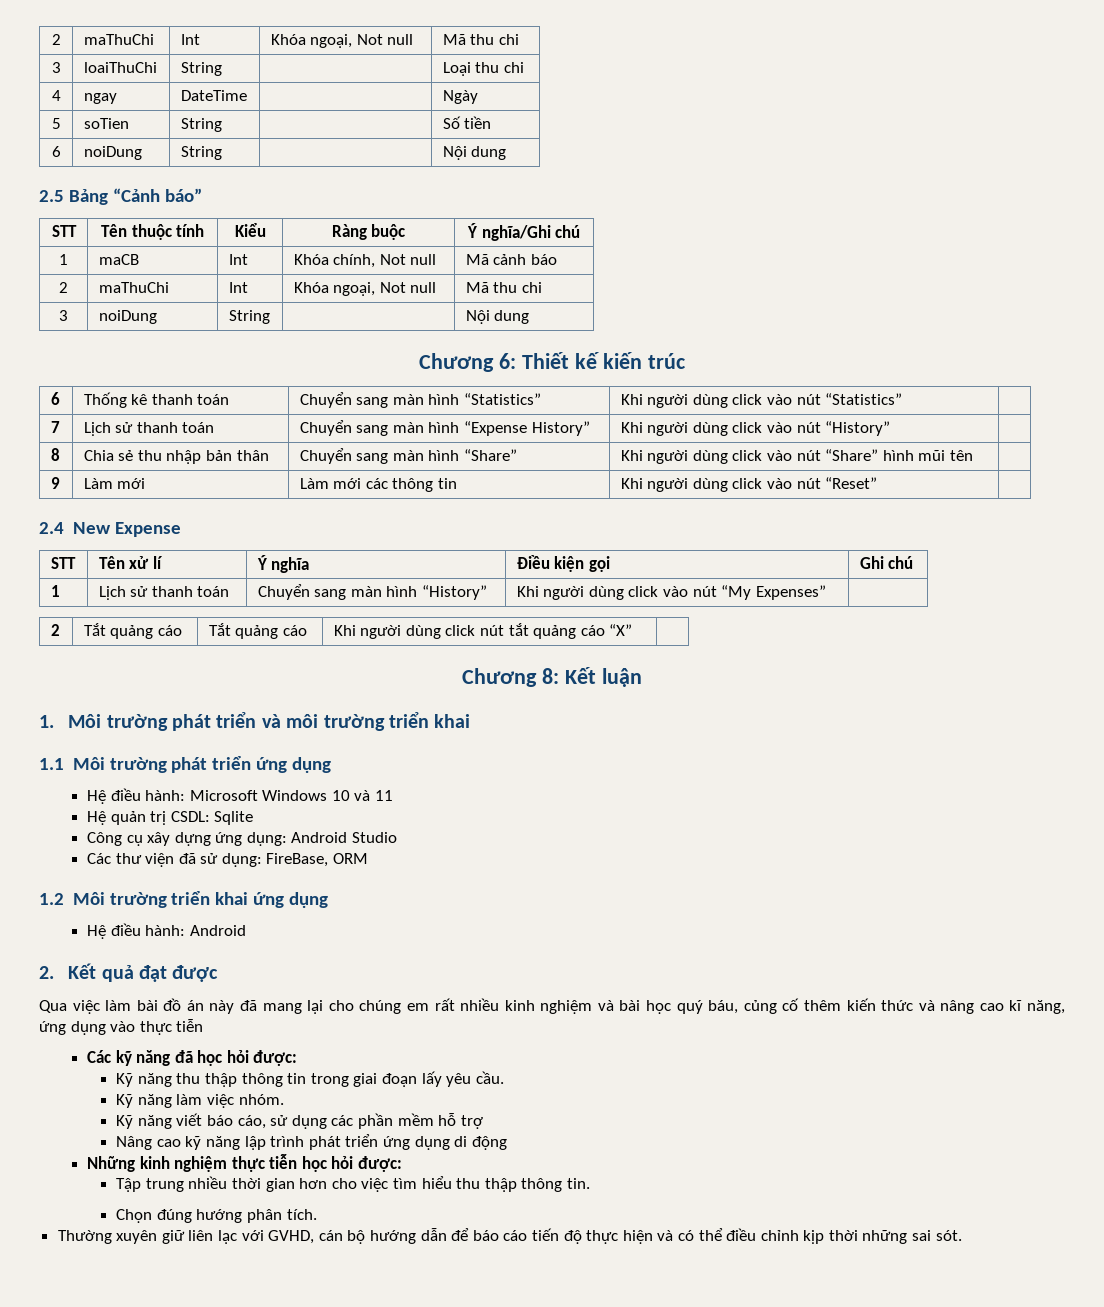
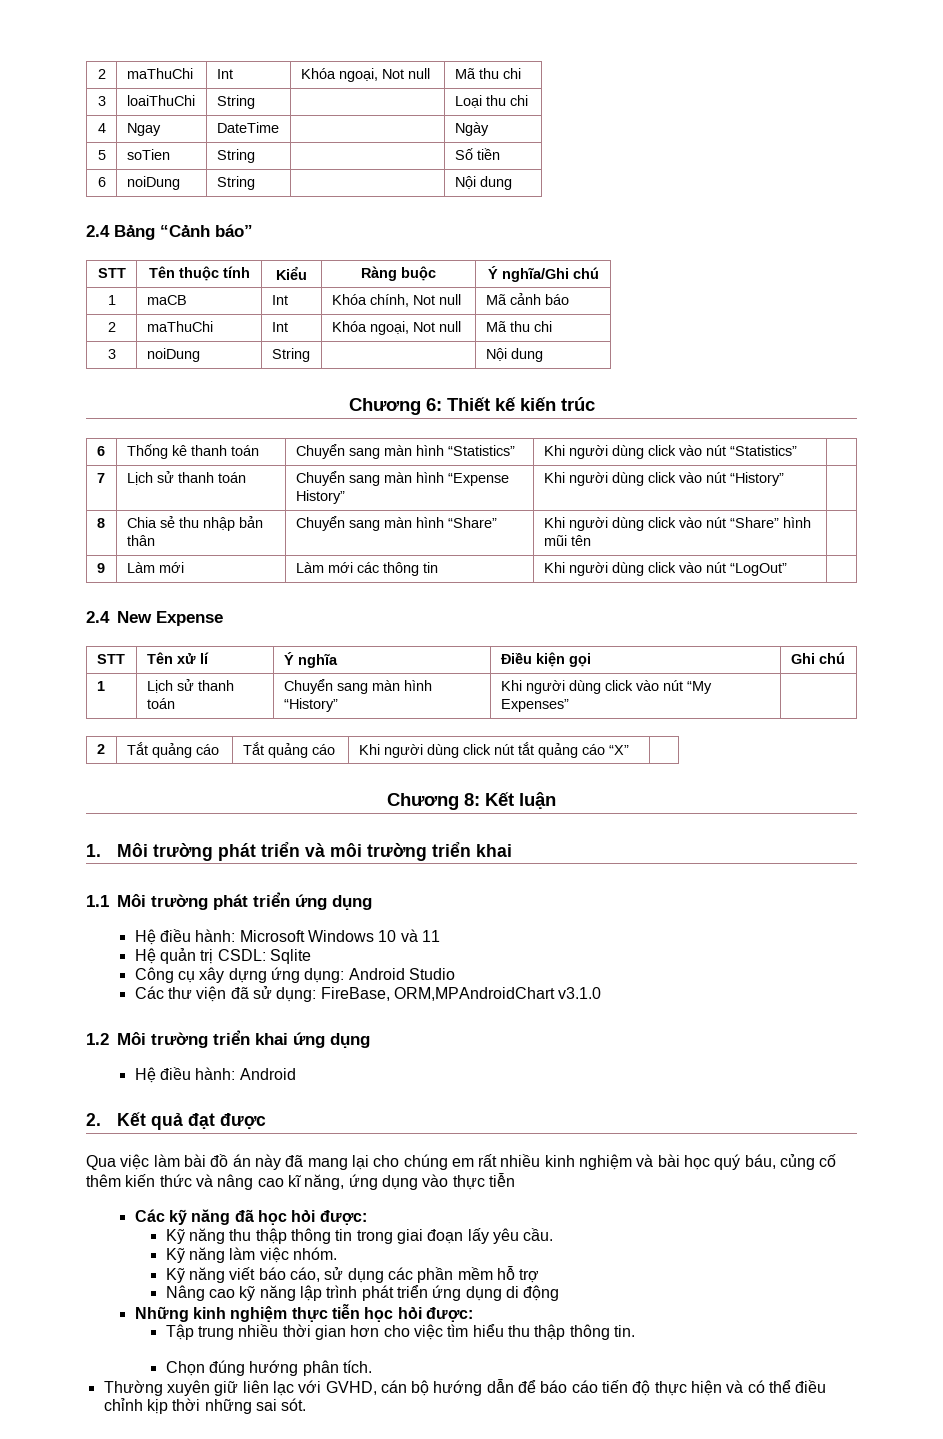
- 4 | ngay | DateTime | | Ngày
+ 4 | Ngay | DateTime | | Ngày
- 2.5 Bảng “Cảnh báo”
+ 2.4 Bảng “Cảnh báo”
- 9 | Làm mới | Làm mới các thông tin | Khi người dùng click vào nút “Reset” |
+ 9 | Làm mới | Làm mới các thông tin | Khi người dùng click vào nút “LogOut” |
- Các thư viện đã sử dụng: FireBase, ORM
+ Các thư viện đã sử dụng: FireBase, ORM,MPAndroidChart v3.1.0

